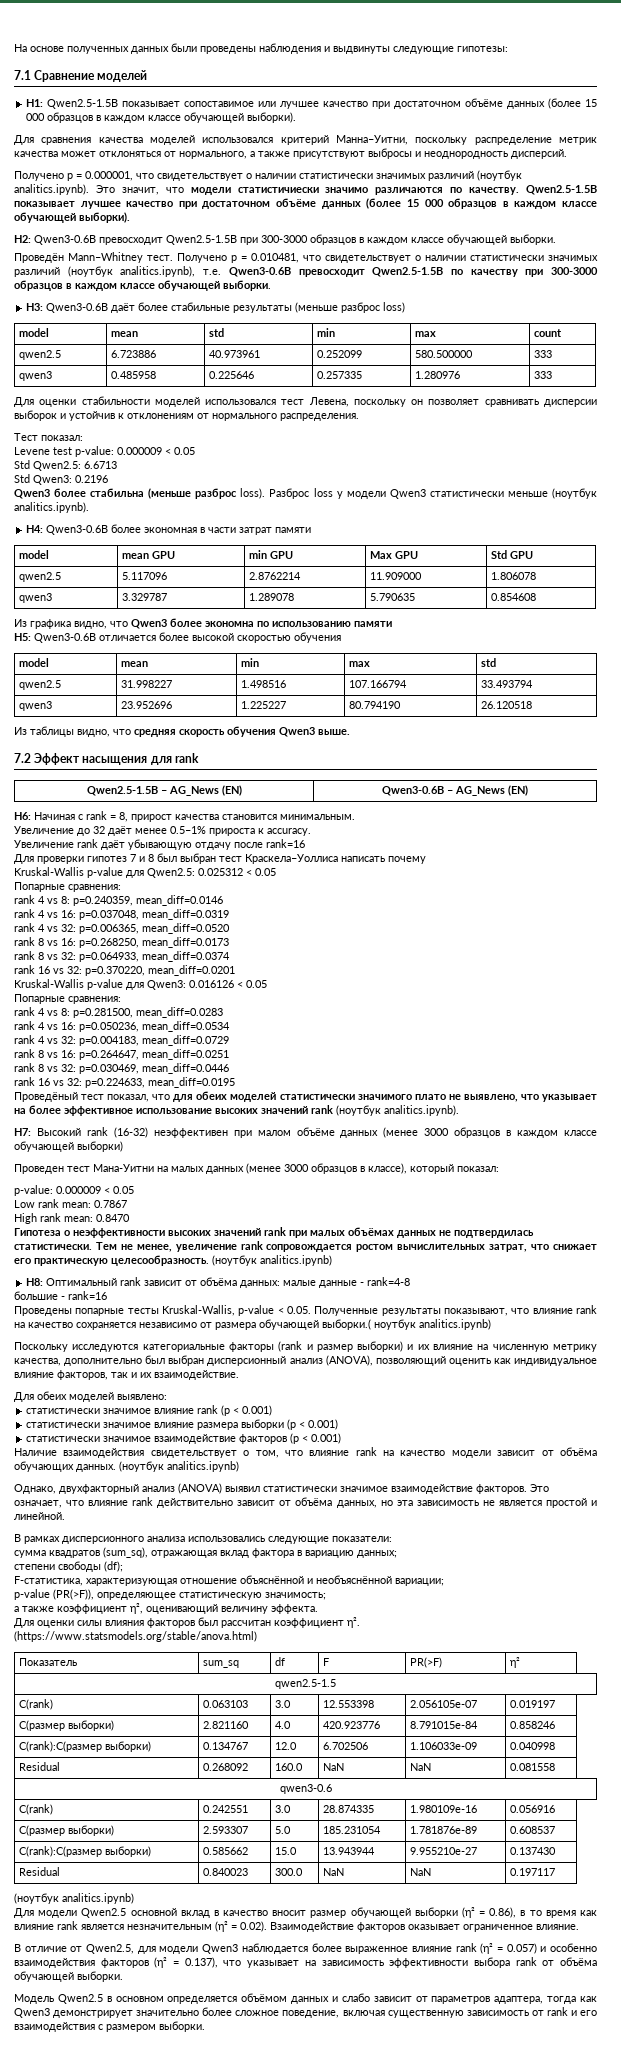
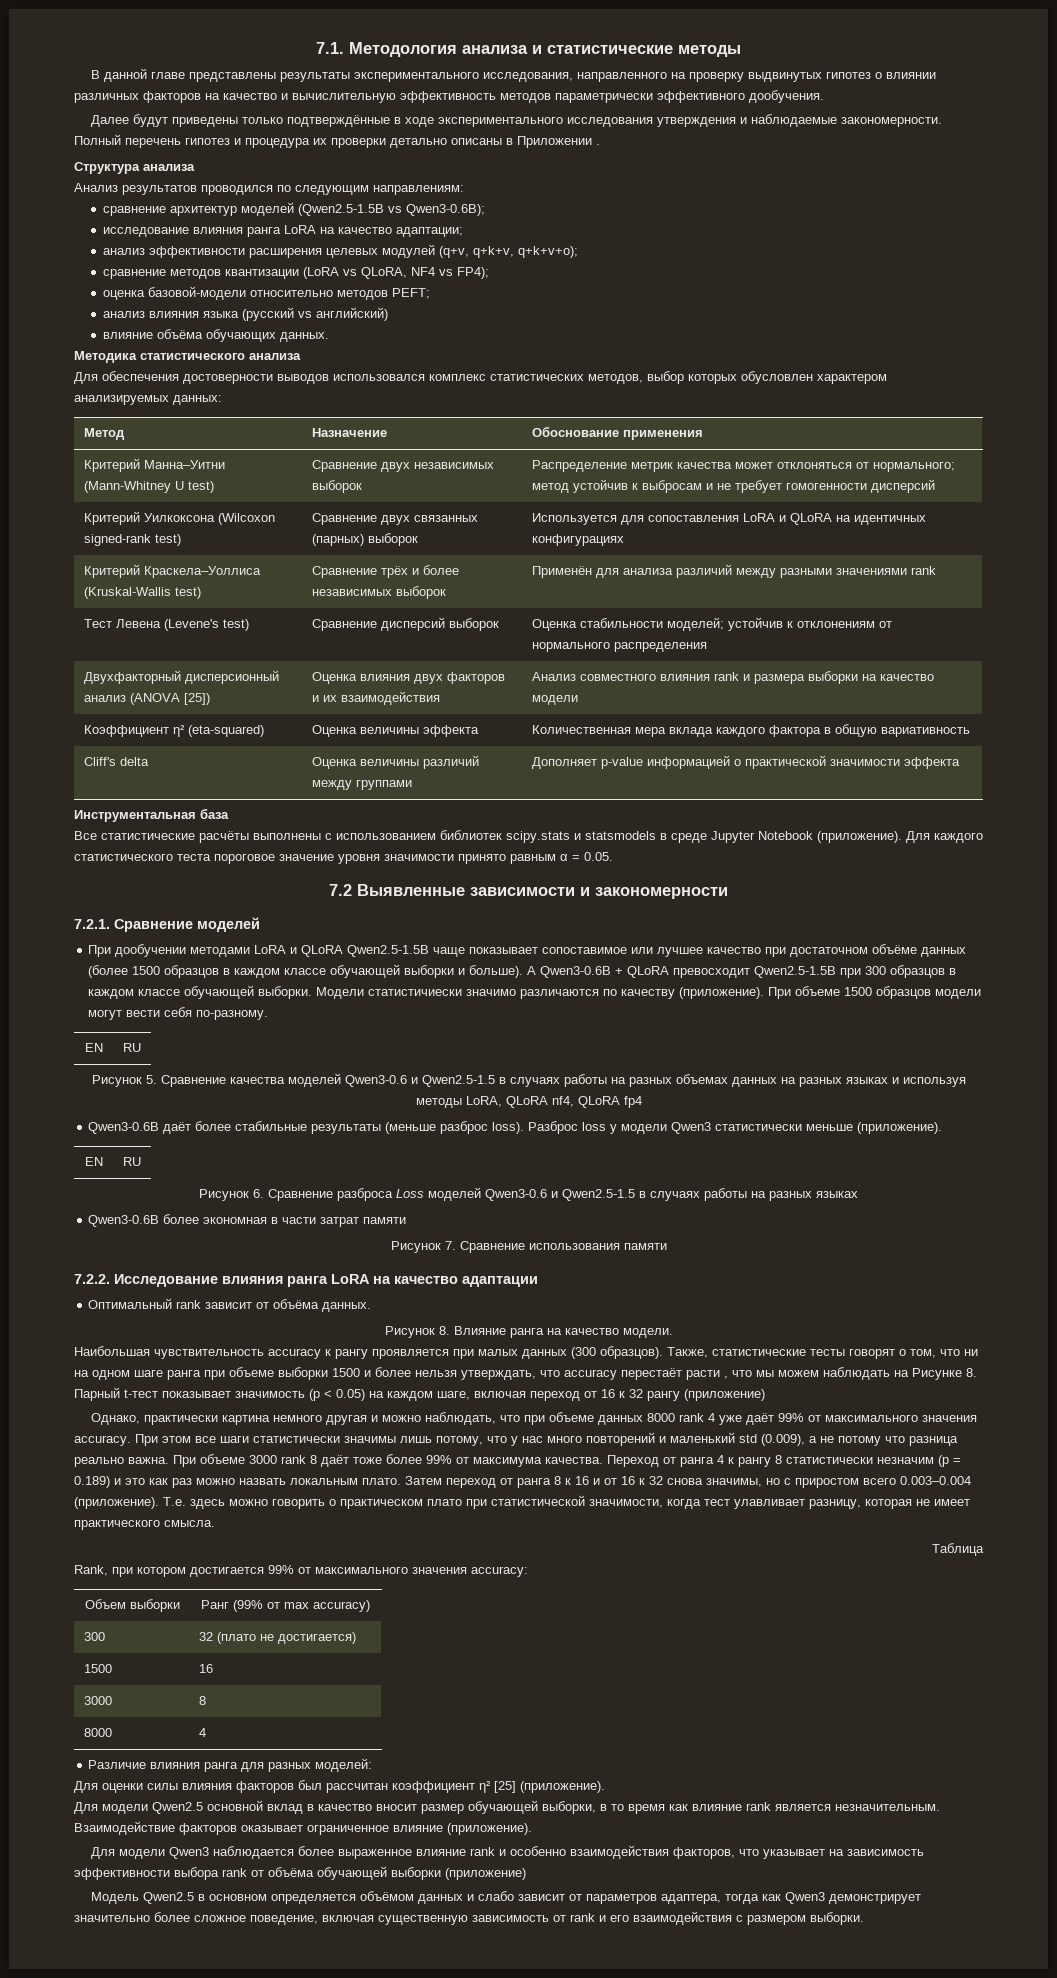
- На основе полученных данных были проведены наблюдения и выдвинуты следующие гипотезы:
- 7.1 Сравнение моделей
- H1: Qwen2.5-1.5B показывает сопоставимое или лучшее качество при достаточном объёме данных (более 15 000 образцов в каждом классе обучающей выборки).
- Для сравнения качества моделей использовался критерий Манна–Уитни, поскольку распределение метрик качества может отклоняться от нормального, а также присутствуют выбросы и неоднородность дисперсий.
- Получено p = 0.000001, что свидетельствует о наличии статистически значимых различий (ноутбук analitics.ipynb). Это значит, что модели статистичиески значимо различаются по качеству. Qwen2.5-1.5B показывает лучшее качество при достаточном объёме данных (более 15 000 образцов в каждом классе обучающей выборки).
- H2: Qwen3-0.6B превосходит Qwen2.5-1.5B при 300-3000 образцов в каждом классе обучающей выборки.
- Проведён Mann–Whitney тест. Получено p = 0.010481, что свидетельствует о наличии статистически значимых различий (ноутбук analitics.ipynb), т.е. Qwen3-0.6B превосходит Qwen2.5-1.5B по качеству при 300-3000 образцов в каждом классе обучающей выборки.
- H3: Qwen3-0.6B даёт более стабильные результаты (меньше разброс loss)
- model | mean | std | min | max | count
- qwen2.5 | 6.723886 | 40.973961 | 0.252099 | 580.500000 | 333
- qwen3 | 0.485958 | 0.225646 | 0.257335 | 1.280976 | 333
- Для оценки стабильности моделей использовался тест Левена, поскольку он позволяет сравнивать дисперсии выборок и устойчив к отклонениям от нормального распределения.
- Тест показал:
- Levene test p-value: 0.000009 < 0.05
- Std Qwen2.5: 6.6713
- Std Qwen3: 0.2196
- Qwen3 более стабильна (меньше разброс loss).
+ 7.1. Методология анализа и статистические методы
+ В данной главе представлены результаты экспериментального исследования, направленного на проверку выдвинутых гипотез о влиянии различных факторов на качество и вычислительную эффективность методов параметрически эффективного дообучения.
+ Далее будут приведены только подтверждённые в ходе экспериментального исследования утверждения и наблюдаемые закономерности. Полный перечень гипотез и процедура их проверки детально описаны в Приложении .
+ Структура анализа
+ Анализ результатов проводился по следующим направлениям:
+ сравнение архитектур моделей (Qwen2.5-1.5B vs Qwen3-0.6B);
+ исследование влияния ранга LoRA на качество адаптации;
+ анализ эффективности расширения целевых модулей (q+v, q+k+v, q+k+v+o);
+ сравнение методов квантизации (LoRA vs QLoRA, NF4 vs FP4);
+ оценка базовой-модели относительно методов PEFT;
+ анализ влияния языка (русский vs английский)
+ влияние объёма обучающих данных.
+ Методика статистического анализа
+ Для обеспечения достоверности выводов использовался комплекс статистических методов, выбор которых обусловлен характером анализируемых данных:
+ Метод | Назначение | Обоснование применения
+ Критерий Манна–Уитни (Mann-Whitney U test) | Сравнение двух независимых выборок | Распределение метрик качества может отклоняться от нормального; метод устойчив к выбросам и не требует гомогенности дисперсий
+ Критерий Уилкоксона (Wilcoxon signed-rank test) | Сравнение двух связанных (парных) выборок | Используется для сопоставления LoRA и QLoRA на идентичных конфигурациях
+ Критерий Краскела–Уоллиса (Kruskal-Wallis test) | Сравнение трёх и более независимых выборок | Применён для анализа различий между разными значениями rank
+ Тест Левена (Levene's test) | Сравнение дисперсий выборок | Оценка стабильности моделей; устойчив к отклонениям от нормального распределения
+ Двухфакторный дисперсионный анализ (ANOVA [25]) | Оценка влияния двух факторов и их взаимодействия | Анализ совместного влияния rank и размера выборки на качество модели
+ Коэффициент η² (eta-squared) | Оценка величины эффекта | Количественная мера вклада каждого фактора в общую вариативность
+ Cliff's delta | Оценка величины различий между группами | Дополняет p-value информацией о практической значимости эффекта
+ Инструментальная база
+ Все статистические расчёты выполнены с использованием библиотек scipy.stats и statsmodels в среде Jupyter Notebook (приложение). Для каждого статистического теста пороговое значение уровня значимости принято равным α = 0.05.
+ 7.2 Выявленные зависимости и закономерности
+ 7.2.1. Сравнение моделей
+ При дообучении методами LoRA и QLoRA Qwen2.5-1.5B чаще показывает сопоставимое или лучшее качество при достаточном объёме данных (более 1500 образцов в каждом классе обучающей выборки и больше). А Qwen3-0.6B + QLoRA превосходит Qwen2.5-1.5B при 300 образцов в каждом классе обучающей выборки. Модели статистичиески значимо различаются по качеству (приложение). При объеме 1500 образцов модели могут вести себя по-разному.
+ EN | RU
+ Рисунок 5. Сравнение качества моделей Qwen3-0.6 и Qwen2.5-1.5 в случаях работы на разных объемах данных на разных языках и используя методы LoRA, QLoRA nf4, QLoRA fp4
+ Qwen3-0.6B даёт более стабильные результаты (меньше разброс loss).
- Разброс loss у модели Qwen3 статистически меньше (ноутбук analitics.ipynb).
- H4: Qwen3-0.6B более экономная в части затрат памяти
+ Разброс loss у модели Qwen3 статистически меньше (приложение).
+ EN | RU
+ Рисунок 6. Сравнение разброса Loss моделей Qwen3-0.6 и Qwen2.5-1.5 в случаях работы на разных языках
+ Qwen3-0.6B более экономная в части затрат памяти
- model | mean GPU | min GPU | Max GPU | Std GPU
- qwen2.5 | 5.117096 | 2.8762214 | 11.909000 | 1.806078
- qwen3 | 3.329787 | 1.289078 | 5.790635 | 0.854608
- Из графика видно, что Qwen3 более экономна по использованию памяти
- H5: Qwen3-0.6B отличается более высокой скоростью обучения
- model | mean | min | max | std
- qwen2.5 | 31.998227 | 1.498516 | 107.166794 | 33.493794
- qwen3 | 23.952696 | 1.225227 | 80.794190 | 26.120518
- Из таблицы видно, что средняя скорость обучения Qwen3 выше.
- 7.2 Эффект насыщения для rank
- Qwen2.5-1.5B – AG_News (EN) | Qwen3-0.6B – AG_News (EN)
- H6: Начиная с rank = 8, прирост качества становится минимальным.
- Увеличение до 32 даёт менее 0.5–1% прироста к accuracy.
- Увеличение rank даёт убывающую отдачу после rank=16
- Для проверки гипотез 7 и 8 был выбран тест Краскела–Уоллиса написать почему
- Kruskal-Wallis p-value для Qwen2.5: 0.025312 < 0.05
- Попарные сравнения:
- rank 4 vs 8: p=0.240359, mean_diff=0.0146
- rank 4 vs 16: p=0.037048, mean_diff=0.0319
- rank 4 vs 32: p=0.006365, mean_diff=0.0520
- rank 8 vs 16: p=0.268250, mean_diff=0.0173
- rank 8 vs 32: p=0.064933, mean_diff=0.0374
- rank 16 vs 32: p=0.370220, mean_diff=0.0201
- Kruskal-Wallis p-value для Qwen3: 0.016126 < 0.05
- Попарные сравнения:
- rank 4 vs 8: p=0.281500, mean_diff=0.0283
- rank 4 vs 16: p=0.050236, mean_diff=0.0534
- rank 4 vs 32: p=0.004183, mean_diff=0.0729
- rank 8 vs 16: p=0.264647, mean_diff=0.0251
- rank 8 vs 32: p=0.030469, mean_diff=0.0446
- rank 16 vs 32: p=0.224633, mean_diff=0.0195
- Проведёный тест показал, что для обеих моделей статистически значимого плато не выявлено, что указывает на более эффективное использование высоких значений rank (ноутбук analitics.ipynb).
- H7: Высокий rank (16-32) неэффективен при малом объёме данных (менее 3000 образцов в каждом классе обучающей выборки)
- Проведен тест Мана-Уитни на малых данных (менее 3000 образцов в классе), который показал:
- p-value: 0.000009 < 0.05
- Low rank mean: 0.7867
- High rank mean: 0.8470
- Гипотеза о неэффективности высоких значений rank при малых объёмах данных не подтвердилась статистически. Тем не менее, увеличение rank сопровождается ростом вычислительных затрат, что снижает его практическую целесообразность. (ноутбук analitics.ipynb)
- H8: Оптимальный rank зависит от объёма данных: малые данные - rank=4-8
- большие - rank=16
- Проведены попарные тесты Kruskal-Wallis, p-value < 0.05. Полученные результаты показывают, что влияние rank на качество сохраняется независимо от размера обучающей выборки.( ноутбук analitics.ipynb)
- Поскольку исследуются категориальные факторы (rank и размер выборки) и их влияние на численную метрику качества, дополнительно был выбран дисперсионный анализ (ANOVA), позволяющий оценить как индивидуальное влияние факторов, так и их взаимодействие.
- Для обеих моделей выявлено:
- статистически значимое влияние rank (p < 0.001)
- статистически значимое влияние размера выборки (p < 0.001)
- статистически значимое взаимодействие факторов (p < 0.001)
- Наличие взаимодействия свидетельствует о том, что влияние rank на качество модели зависит от объёма обучающих данных. (ноутбук analitics.ipynb)
- Однако, двухфакторный анализ (ANOVA) выявил статистически значимое взаимодействие факторов. Это означает, что влияние rank действительно зависит от объёма данных, но эта зависимость не является простой и линейной.
- В рамках дисперсионного анализа использовались следующие показатели:
- сумма квадратов (sum_sq), отражающая вклад фактора в вариацию данных;
- степени свободы (df);
- F-статистика, характеризующая отношение объяснённой и необъяснённой вариации;
- p-value (PR(>F)), определяющее статистическую значимость;
- а также коэффициент η², оценивающий величину эффекта.
+ Рисунок 7. Сравнение использования памяти
+ 7.2.2. Исследование влияния ранга LoRA на качество адаптации
+ Оптимальный rank зависит от объёма данных.
+ Рисунок 8. Влияние ранга на качество модели.
+ Наибольшая чувствительность accuracy к рангу проявляется при малых данных (300 образцов). Также, статистические тесты говорят о том, что ни на одном шаге ранга при объеме выборки 1500 и более нельзя утверждать, что accuracy перестаёт расти , что мы можем наблюдать на Рисунке 8. Парный t-тест показывает значимость (p < 0.05) на каждом шаге, включая переход от 16 к 32 рангу (приложение)
+ Однако, практически картина немного другая и можно наблюдать, что при объеме данных 8000 rank 4 уже даёт 99% от максимального значения accuracy. При этом все шаги статистически значимы лишь потому, что у нас много повторений и маленький std (0.009), а не потому что разница реально важна. При объеме 3000 rank 8 даёт тоже более 99% от максимума качества. Переход от ранга 4 к рангу 8 статистически незначим (p = 0.189) и это как раз можно назвать локальным плато. Затем переход от ранга 8 к 16 и от 16 к 32 снова значимы, но с приростом всего 0.003–0.004 (приложение). Т.е. здесь можно говорить о практическом плато при статистической значимости, когда тест улавливает разницу, которая не имеет практического смысла.
+ Таблица
+ Rank, при котором достигается 99% от максимального значения accuracy:
+ Объем выборки | Ранг (99% от max accuracy)
+ 300 | 32 (плато не достигается)
+ 1500 | 16
+ 3000 | 8
+ 8000 | 4
+ Различие влияния ранга для разных моделей:
- Для оценки силы влияния факторов был рассчитан коэффициент η². (https://www.statsmodels.org/stable/anova.html)
- Показатель | sum_sq | df | F | PR(>F) | η²
- qwen2.5-1.5
- C(rank) | 0.063103 | 3.0 | 12.553398 | 2.056105e-07 | 0.019197
- C(размер выборки) | 2.821160 | 4.0 | 420.923776 | 8.791015e-84 | 0.858246
- C(rank):C(размер выборки) | 0.134767 | 12.0 | 6.702506 | 1.106033e-09 | 0.040998
- Residual | 0.268092 | 160.0 | NaN | NaN | 0.081558
- qwen3-0.6
- C(rank) | 0.242551 | 3.0 | 28.874335 | 1.980109e-16 | 0.056916
- C(размер выборки) | 2.593307 | 5.0 | 185.231054 | 1.781876e-89 | 0.608537
- C(rank):C(размер выборки) | 0.585662 | 15.0 | 13.943944 | 9.955210e-27 | 0.137430
- Residual | 0.840023 | 300.0 | NaN | NaN | 0.197117
- (ноутбук analitics.ipynb)
+ Для оценки силы влияния факторов был рассчитан коэффициент η² [25] (приложение).
- Для модели Qwen2.5 основной вклад в качество вносит размер обучающей выборки (η² = 0.86), в то время как влияние rank является незначительным (η² = 0.02). Взаимодействие факторов оказывает ограниченное влияние.
- В отличие от Qwen2.5, для модели Qwen3 наблюдается более выраженное влияние rank (η² = 0.057) и особенно взаимодействия факторов (η² = 0.137), что указывает на зависимость эффективности выбора rank от объёма обучающей выборки.
+ Для модели Qwen2.5 основной вклад в качество вносит размер обучающей выборки, в то время как влияние rank является незначительным. Взаимодействие факторов оказывает ограниченное влияние (приложение).
+ Для модели Qwen3 наблюдается более выраженное влияние rank и особенно взаимодействия факторов, что указывает на зависимость эффективности выбора rank от объёма обучающей выборки (приложение)

